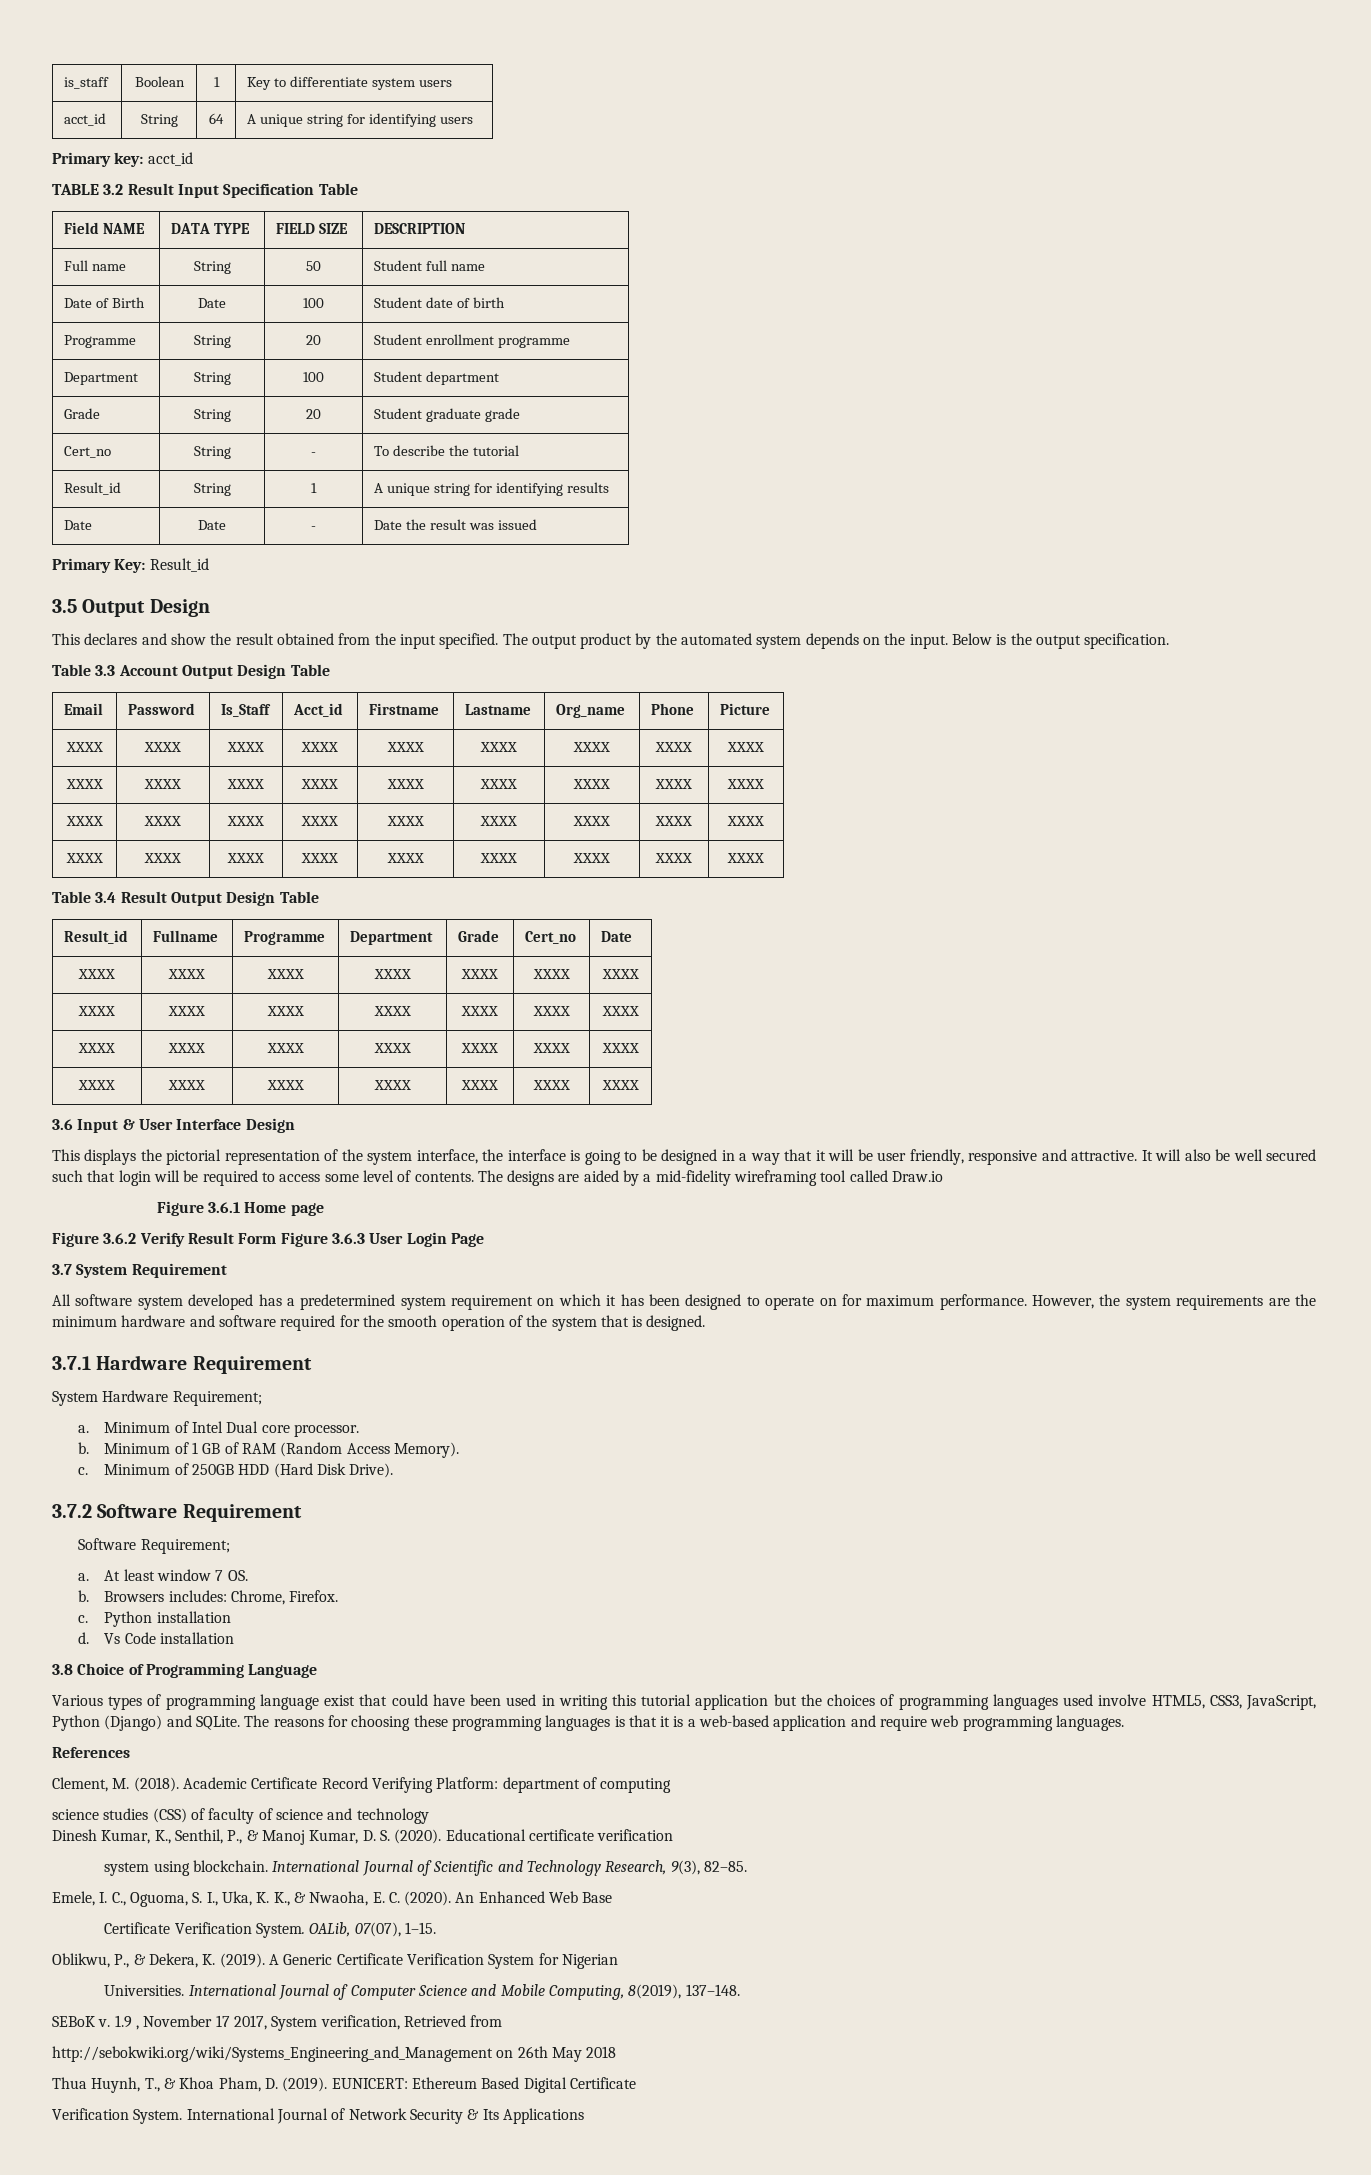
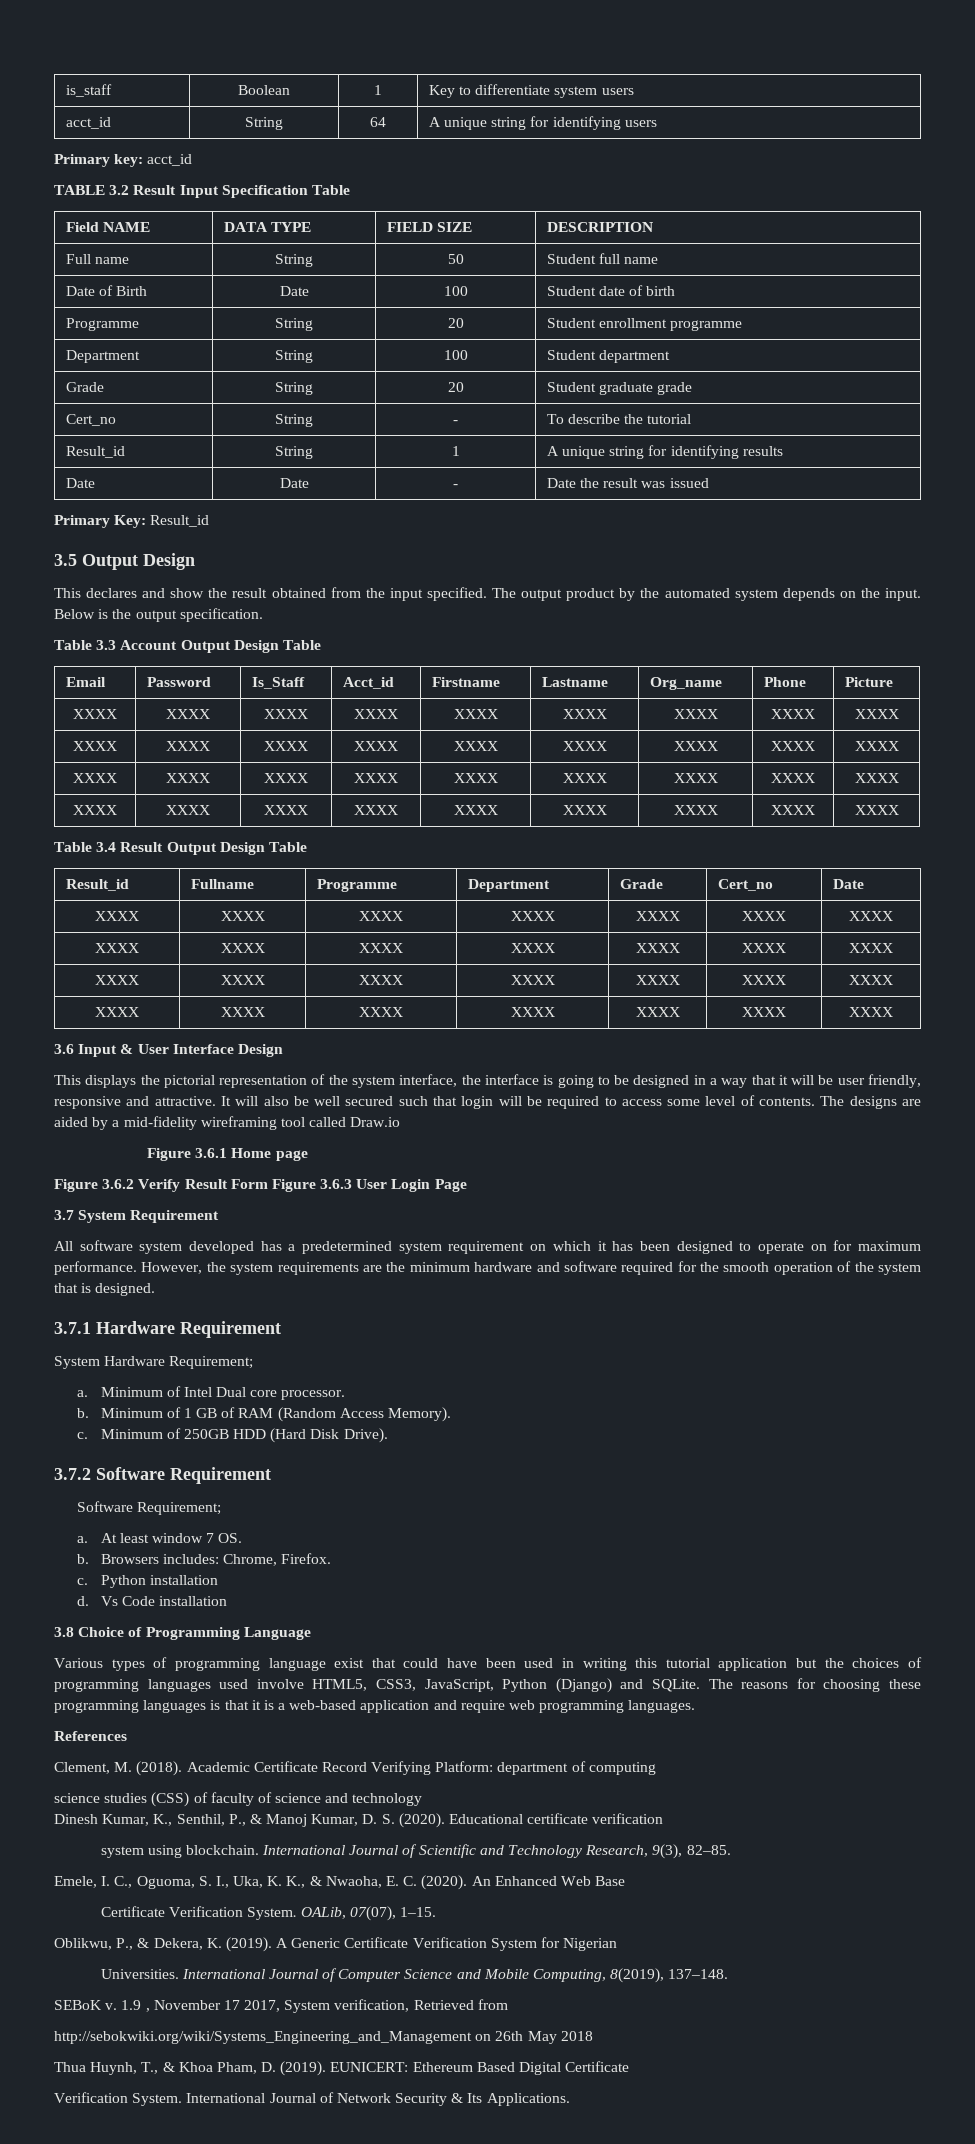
- International Journal of Network Security & Its Applications
+ International Journal of Network Security & Its Applications.

